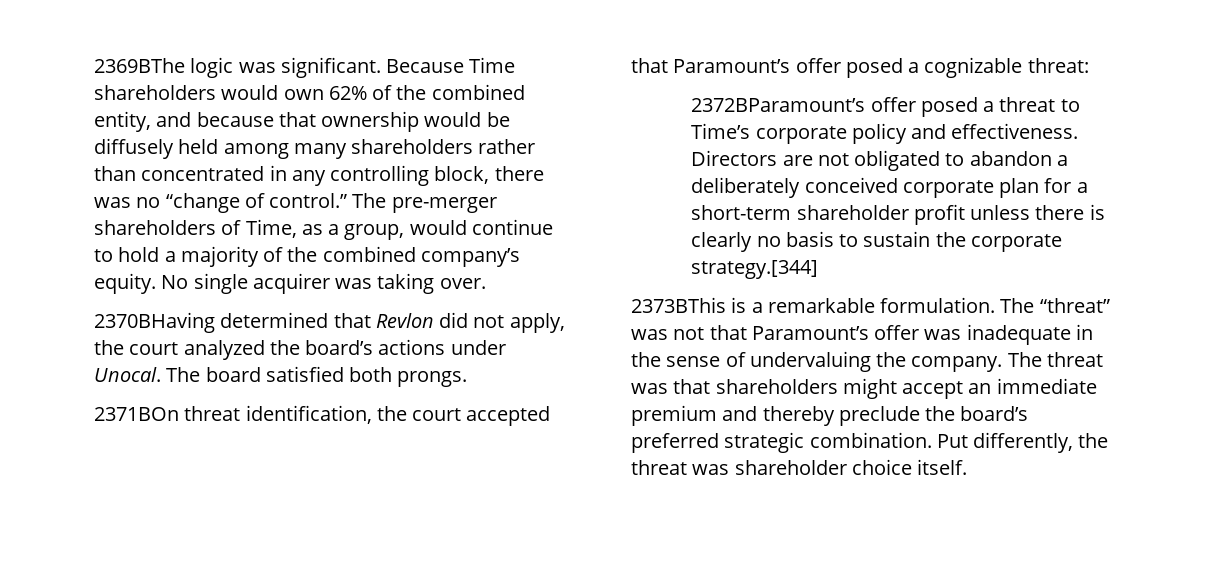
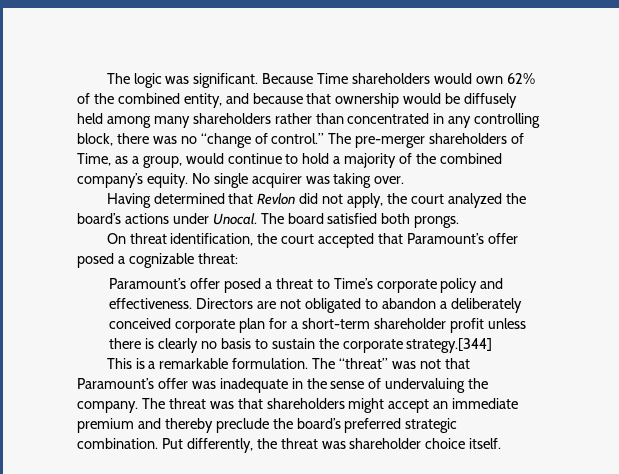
- 2369BThe logic was significant.
+ The logic was significant.
- 2370BHaving determined that Revlon did not apply, the court analyzed the board’s actions under Unocal.
+ Having determined that Revlon did not apply, the court analyzed the board’s actions under Unocal.
- 2371BOn threat identification, the court accepted that Paramount’s offer posed a cognizable threat:
+ On threat identification, the court accepted that Paramount’s offer posed a cognizable threat:
- 2372BParamount’s offer posed a threat to Time’s corporate policy and effectiveness.
+ Paramount’s offer posed a threat to Time’s corporate policy and effectiveness.
- 2373BThis is a remarkable formulation.
+ This is a remarkable formulation.

